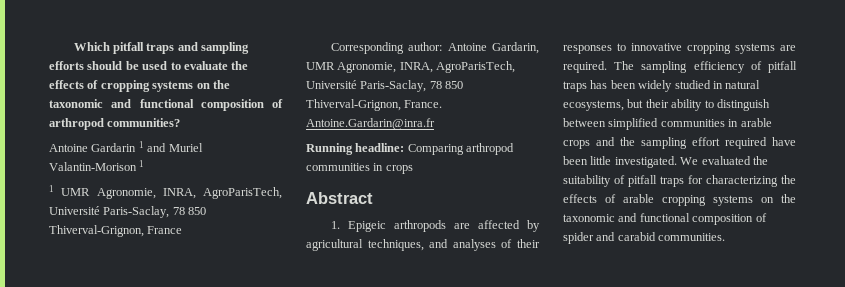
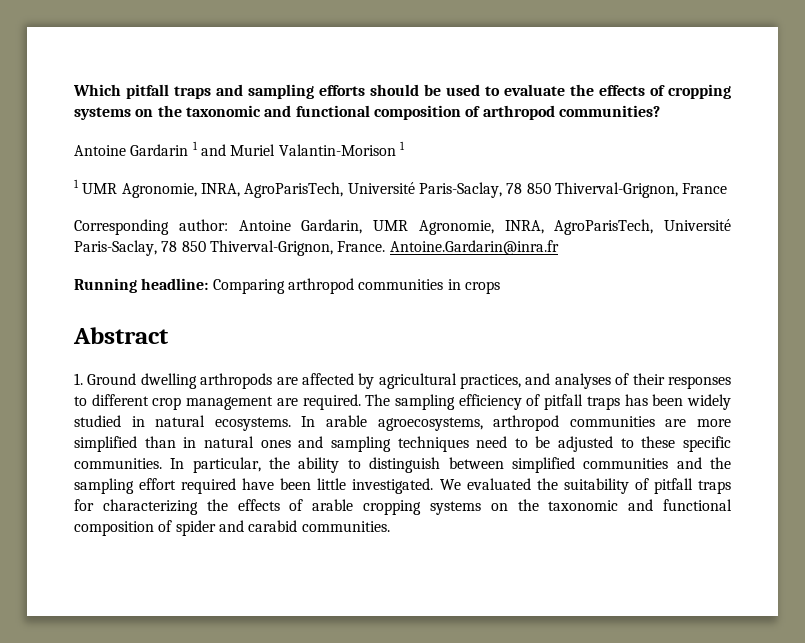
- 1. Epigeic arthropods are affected by agricultural techniques, and analyses of their responses to innovative cropping systems are required.
+ 1. Ground dwelling arthropods are affected by agricultural practices, and analyses of their responses to different crop management are required.
- The sampling efficiency of pitfall traps has been widely studied in natural ecosystems, but their ability to distinguish between simplified communities in arable crops and the sampling effort required have been little investigated.
+ The sampling efficiency of pitfall traps has been widely studied in natural ecosystems. In arable agroecosystems, arthropod communities are more simplified than in natural ones and sampling techniques need to be adjusted to these specific communities. In particular, the ability to distinguish between simplified communities and the sampling effort required have been little investigated.

